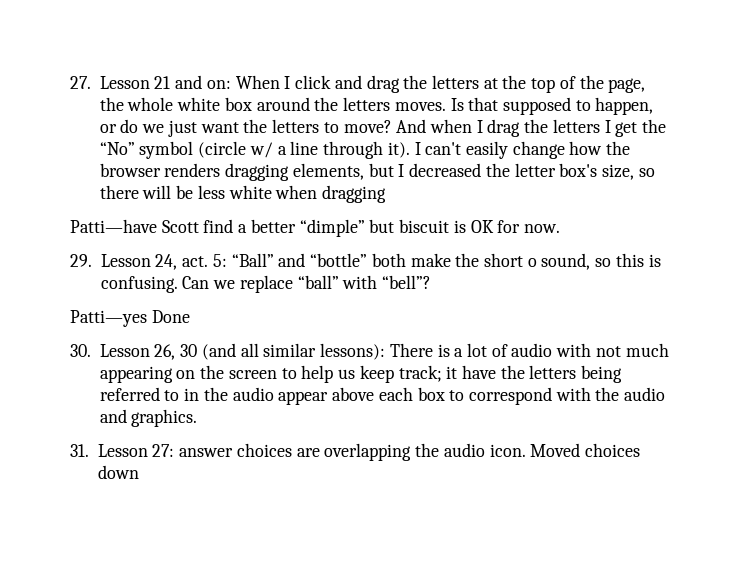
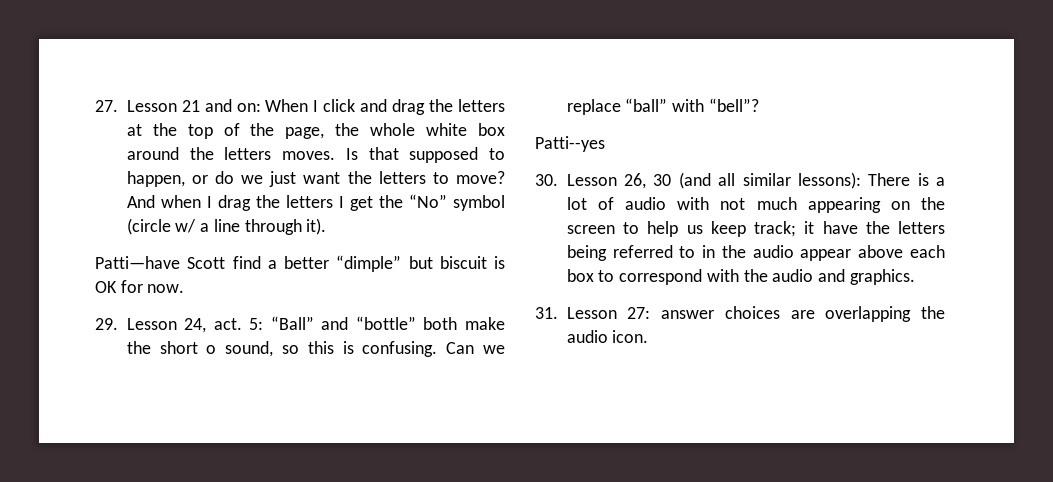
- I can't easily change how the browser renders dragging elements, but I decreased the letter box's size, so there will be less white when dragging
- Patti—yes Done
+ Patti--yes
- Moved choices down

